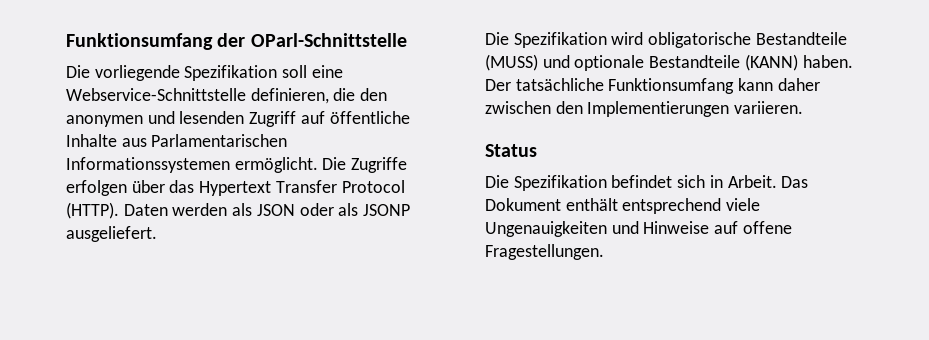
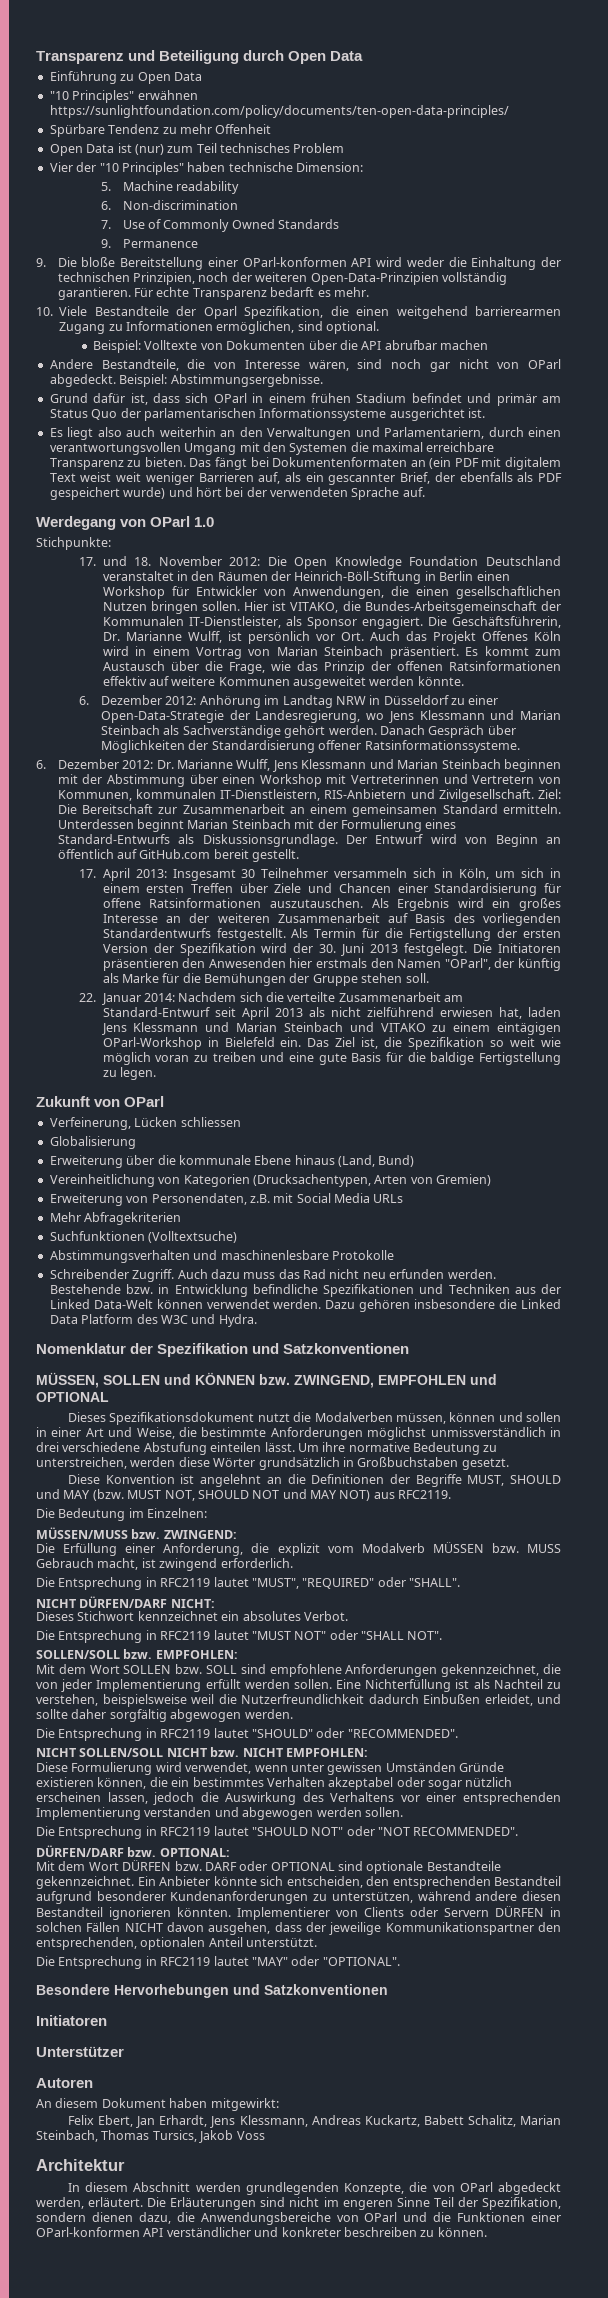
- Funktionsumfang der OParl-Schnittstelle
- Die vorliegende Spezifikation soll eine Webservice-Schnittstelle definieren, die den anonymen und lesenden Zugriff auf öffentliche Inhalte aus Parlamentarischen Informationssystemen ermöglicht. Die Zugriffe erfolgen über das Hypertext Transfer Protocol (HTTP). Daten werden als JSON oder als JSONP ausgeliefert.
- Die Spezifikation wird obligatorische Bestandteile (MUSS) und optionale Bestandteile (KANN) haben. Der tatsächliche Funktionsumfang kann daher zwischen den Implementierungen variieren.
- Status
- Die Spezifikation befindet sich in Arbeit. Das Dokument enthält entsprechend viele Ungenauigkeiten und Hinweise auf offene Fragestellungen.
+ Transparenz und Beteiligung durch Open Data
+ Einführung zu Open Data
+ "10 Principles" erwähnen https://sunlightfoundation.com/policy/documents/ten-open-data-principles/
+ Spürbare Tendenz zu mehr Offenheit
+ Open Data ist (nur) zum Teil technisches Problem
+ Vier der "10 Principles" haben technische Dimension:
+ 5. Machine readability
+ 6. Non-discrimination
+ 7. Use of Commonly Owned Standards
+ 9. Permanence
+ 9. Die bloße Bereitstellung einer OParl-konformen API wird weder die Einhaltung der technischen Prinzipien, noch der weiteren Open-Data-Prinzipien vollständig garantieren. Für echte Transparenz bedarft es mehr.
+ 10. Viele Bestandteile der Oparl Spezifikation, die einen weitgehend barrierearmen Zugang zu Informationen ermöglichen, sind optional.
+ Beispiel: Volltexte von Dokumenten über die API abrufbar machen
+ Andere Bestandteile, die von Interesse wären, sind noch gar nicht von OParl abgedeckt. Beispiel: Abstimmungsergebnisse.
+ Grund dafür ist, dass sich OParl in einem frühen Stadium befindet und primär am Status Quo der parlamentarischen Informationssysteme ausgerichtet ist.
+ Es liegt also auch weiterhin an den Verwaltungen und Parlamentariern, durch einen verantwortungsvollen Umgang mit den Systemen die maximal erreichbare Transparenz zu bieten. Das fängt bei Dokumentenformaten an (ein PDF mit digitalem Text weist weit weniger Barrieren auf, als ein gescannter Brief, der ebenfalls als PDF gespeichert wurde) und hört bei der verwendeten Sprache auf.
+ Werdegang von OParl 1.0
+ Stichpunkte:
+ 17. und 18. November 2012: Die Open Knowledge Foundation Deutschland veranstaltet in den Räumen der Heinrich-Böll-Stiftung in Berlin einen Workshop für Entwickler von Anwendungen, die einen gesellschaftlichen Nutzen bringen sollen. Hier ist VITAKO, die Bundes-Arbeitsgemeinschaft der Kommunalen IT-Dienstleister, als Sponsor engagiert. Die Geschäftsführerin, Dr. Marianne Wulff, ist persönlich vor Ort. Auch das Projekt Offenes Köln wird in einem Vortrag von Marian Steinbach präsentiert. Es kommt zum Austausch über die Frage, wie das Prinzip der offenen Ratsinformationen effektiv auf weitere Kommunen ausgeweitet werden könnte.
+ 6. Dezember 2012: Anhörung im Landtag NRW in Düsseldorf zu einer Open-Data-Strategie der Landesregierung, wo Jens Klessmann und Marian Steinbach als Sachverständige gehört werden. Danach Gespräch über Möglichkeiten der Standardisierung offener Ratsinformationssysteme.
+ 6. Dezember 2012: Dr. Marianne Wulff, Jens Klessmann und Marian Steinbach beginnen mit der Abstimmung über einen Workshop mit Vertreterinnen und Vertretern von Kommunen, kommunalen IT-Dienstleistern, RIS-Anbietern und Zivilgesellschaft. Ziel: Die Bereitschaft zur Zusammenarbeit an einem gemeinsamen Standard ermitteln. Unterdessen beginnt Marian Steinbach mit der Formulierung eines Standard-Entwurfs als Diskussionsgrundlage. Der Entwurf wird von Beginn an öffentlich auf GitHub.com bereit gestellt.
+ 17. April 2013: Insgesamt 30 Teilnehmer versammeln sich in Köln, um sich in einem ersten Treffen über Ziele und Chancen einer Standardisierung für offene Ratsinformationen auszutauschen. Als Ergebnis wird ein großes Interesse an der weiteren Zusammenarbeit auf Basis des vorliegenden Standardentwurfs festgestellt. Als Termin für die Fertigstellung der ersten Version der Spezifikation wird der 30. Juni 2013 festgelegt. Die Initiatoren präsentieren den Anwesenden hier erstmals den Namen "OParl", der künftig als Marke für die Bemühungen der Gruppe stehen soll.
+ 22. Januar 2014: Nachdem sich die verteilte Zusammenarbeit am Standard-Entwurf seit April 2013 als nicht zielführend erwiesen hat, laden Jens Klessmann und Marian Steinbach und VITAKO zu einem eintägigen OParl-Workshop in Bielefeld ein. Das Ziel ist, die Spezifikation so weit wie möglich voran zu treiben und eine gute Basis für die baldige Fertigstellung zu legen.
+ Zukunft von OParl
+ Verfeinerung, Lücken schliessen
+ Globalisierung
+ Erweiterung über die kommunale Ebene hinaus (Land, Bund)
+ Vereinheitlichung von Kategorien (Drucksachentypen, Arten von Gremien)
+ Erweiterung von Personendaten, z.B. mit Social Media URLs
+ Mehr Abfragekriterien
+ Suchfunktionen (Volltextsuche)
+ Abstimmungsverhalten und maschinenlesbare Protokolle
+ Schreibender Zugriff. Auch dazu muss das Rad nicht neu erfunden werden. Bestehende bzw. in Entwicklung befindliche Spezifikationen und Techniken aus der Linked Data-Welt können verwendet werden. Dazu gehören insbesondere die Linked Data Platform des W3C und Hydra.
+ Nomenklatur der Spezifikation und Satzkonventionen
+ MÜSSEN, SOLLEN und KÖNNEN bzw. ZWINGEND, EMPFOHLEN und OPTIONAL
+ Dieses Spezifikationsdokument nutzt die Modalverben müssen, können und sollen in einer Art und Weise, die bestimmte Anforderungen möglichst unmissverständlich in drei verschiedene Abstufung einteilen lässt. Um ihre normative Bedeutung zu unterstreichen, werden diese Wörter grundsätzlich in Großbuchstaben gesetzt.
+ Diese Konvention ist angelehnt an die Definitionen der Begriffe MUST, SHOULD und MAY (bzw. MUST NOT, SHOULD NOT und MAY NOT) aus RFC2119.
+ Die Bedeutung im Einzelnen:
+ MÜSSEN/MUSS bzw. ZWINGEND:
+ Die Erfüllung einer Anforderung, die explizit vom Modalverb MÜSSEN bzw. MUSS Gebrauch macht, ist zwingend erforderlich.
+ Die Entsprechung in RFC2119 lautet "MUST", "REQUIRED" oder "SHALL".
+ NICHT DÜRFEN/DARF NICHT:
+ Dieses Stichwort kennzeichnet ein absolutes Verbot.
+ Die Entsprechung in RFC2119 lautet "MUST NOT" oder "SHALL NOT".
+ SOLLEN/SOLL bzw. EMPFOHLEN:
+ Mit dem Wort SOLLEN bzw. SOLL sind empfohlene Anforderungen gekennzeichnet, die von jeder Implementierung erfüllt werden sollen. Eine Nichterfüllung ist als Nachteil zu verstehen, beispielsweise weil die Nutzerfreundlichkeit dadurch Einbußen erleidet, und sollte daher sorgfältig abgewogen werden.
+ Die Entsprechung in RFC2119 lautet "SHOULD" oder "RECOMMENDED".
+ NICHT SOLLEN/SOLL NICHT bzw. NICHT EMPFOHLEN:
+ Diese Formulierung wird verwendet, wenn unter gewissen Umständen Gründe existieren können, die ein bestimmtes Verhalten akzeptabel oder sogar nützlich erscheinen lassen, jedoch die Auswirkung des Verhaltens vor einer entsprechenden Implementierung verstanden und abgewogen werden sollen.
+ Die Entsprechung in RFC2119 lautet "SHOULD NOT" oder "NOT RECOMMENDED".
+ DÜRFEN/DARF bzw. OPTIONAL:
+ Mit dem Wort DÜRFEN bzw. DARF oder OPTIONAL sind optionale Bestandteile gekennzeichnet. Ein Anbieter könnte sich entscheiden, den entsprechenden Bestandteil aufgrund besonderer Kundenanforderungen zu unterstützen, während andere diesen Bestandteil ignorieren könnten. Implementierer von Clients oder Servern DÜRFEN in solchen Fällen NICHT davon ausgehen, dass der jeweilige Kommunikationspartner den entsprechenden, optionalen Anteil unterstützt.
+ Die Entsprechung in RFC2119 lautet "MAY" oder "OPTIONAL".
+ Besondere Hervorhebungen und Satzkonventionen
+ Initiatoren
+ Unterstützer
+ Autoren
+ An diesem Dokument haben mitgewirkt:
+ Felix Ebert, Jan Erhardt, Jens Klessmann, Andreas Kuckartz, Babett Schalitz, Marian Steinbach, Thomas Tursics, Jakob Voss
+ Architektur
+ In diesem Abschnitt werden grundlegenden Konzepte, die von OParl abgedeckt werden, erläutert. Die Erläuterungen sind nicht im engeren Sinne Teil der Spezifikation, sondern dienen dazu, die Anwendungsbereiche von OParl und die Funktionen einer OParl-konformen API verständlicher und konkreter beschreiben zu können.

